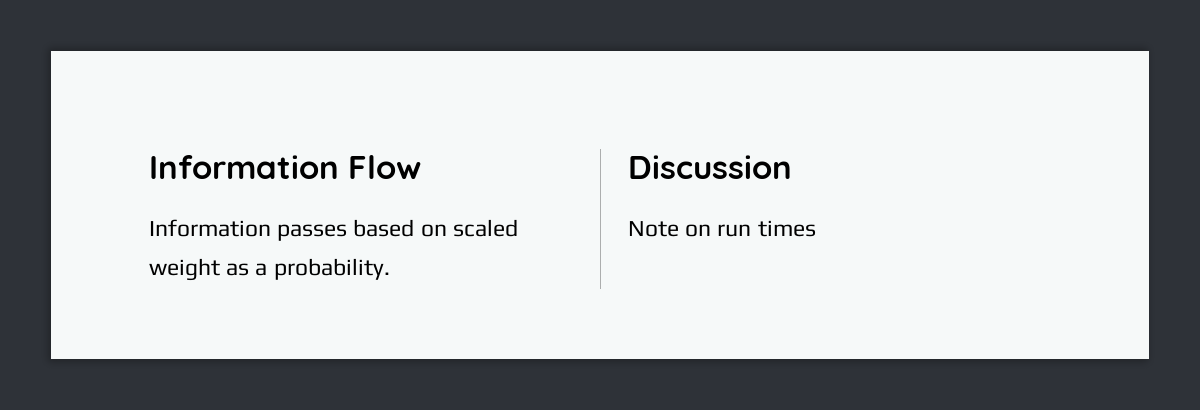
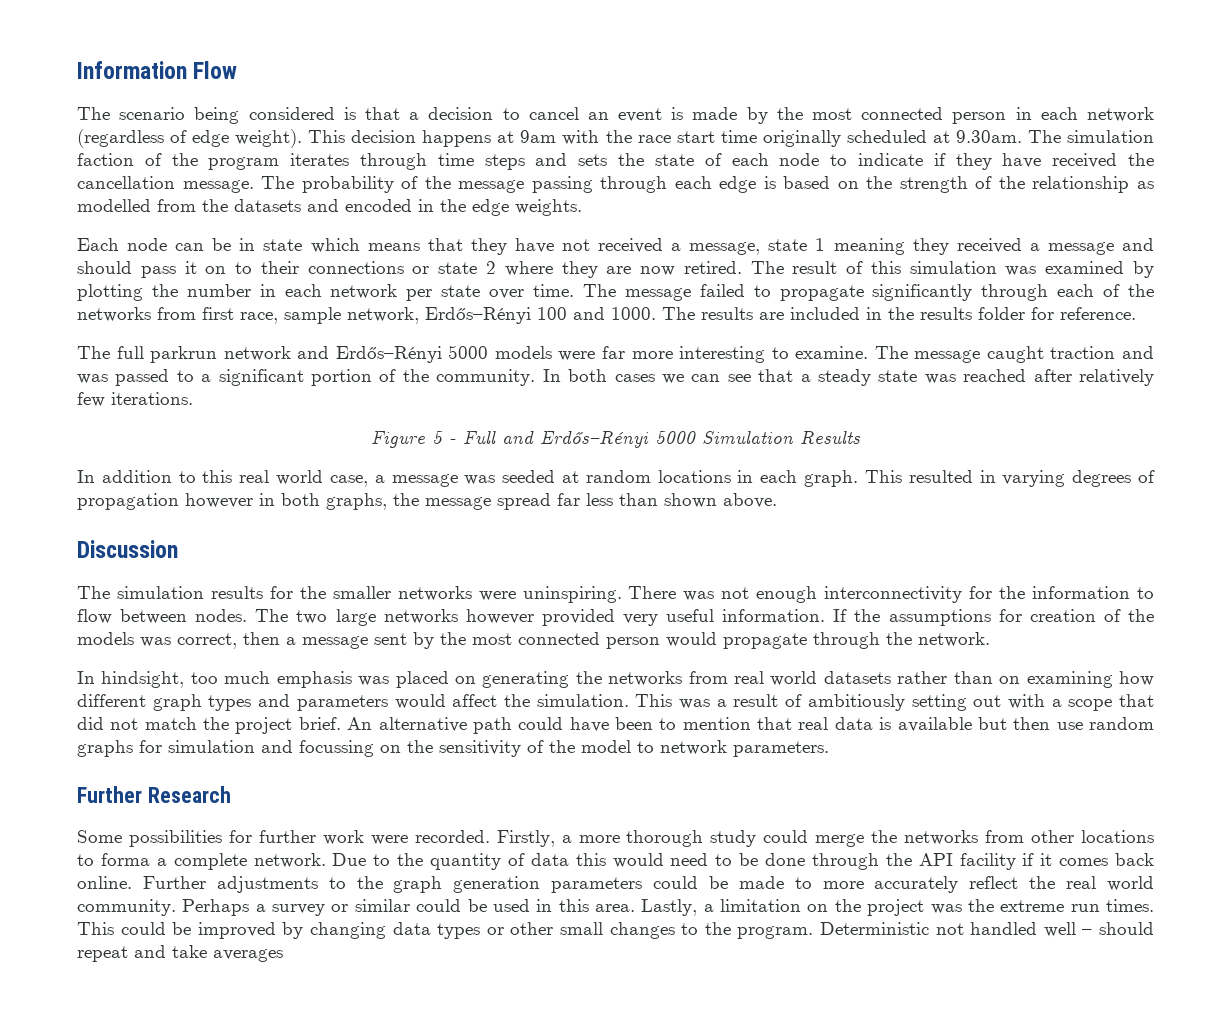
- Information passes based on scaled weight as a probability.
+ The scenario being considered is that a decision to cancel an event is made by the most connected person in each network (regardless of edge weight). This decision happens at 9am with the race start time originally scheduled at 9.30am. The simulation faction of the program iterates through time steps and sets the state of each node to indicate if they have received the cancellation message. The probability of the message passing through each edge is based on the strength of the relationship as modelled from the datasets and encoded in the edge weights.
+ Each node can be in state which means that they have not received a message, state 1 meaning they received a message and should pass it on to their connections or state 2 where they are now retired. The result of this simulation was examined by plotting the number in each network per state over time. The message failed to propagate significantly through each of the networks from first race, sample network, Erdős–Rényi 100 and 1000. The results are included in the results folder for reference.
+ The full parkrun network and Erdős–Rényi 5000 models were far more interesting to examine. The message caught traction and was passed to a significant portion of the community. In both cases we can see that a steady state was reached after relatively few iterations.
+ Figure 5 - Full and Erdős–Rényi 5000 Simulation Results
+ In addition to this real world case, a message was seeded at random locations in each graph. This resulted in varying degrees of propagation however in both graphs, the message spread far less than shown above.
  Discussion
- Note on run times
+ The simulation results for the smaller networks were uninspiring. There was not enough interconnectivity for the information to flow between nodes. The two large networks however provided very useful information. If the assumptions for creation of the models was correct, then a message sent by the most connected person would propagate through the network.
+ In hindsight, too much emphasis was placed on generating the networks from real world datasets rather than on examining how different graph types and parameters would affect the simulation. This was a result of ambitiously setting out with a scope that did not match the project brief. An alternative path could have been to mention that real data is available but then use random graphs for simulation and focussing on the sensitivity of the model to network parameters.
+ Further Research
+ Some possibilities for further work were recorded. Firstly, a more thorough study could merge the networks from other locations to forma a complete network. Due to the quantity of data this would need to be done through the API facility if it comes back online. Further adjustments to the graph generation parameters could be made to more accurately reflect the real world community. Perhaps a survey or similar could be used in this area. Lastly, a limitation on the project was the extreme run times. This could be improved by changing data types or other small changes to the program. Deterministic not handled well – should repeat and take averages

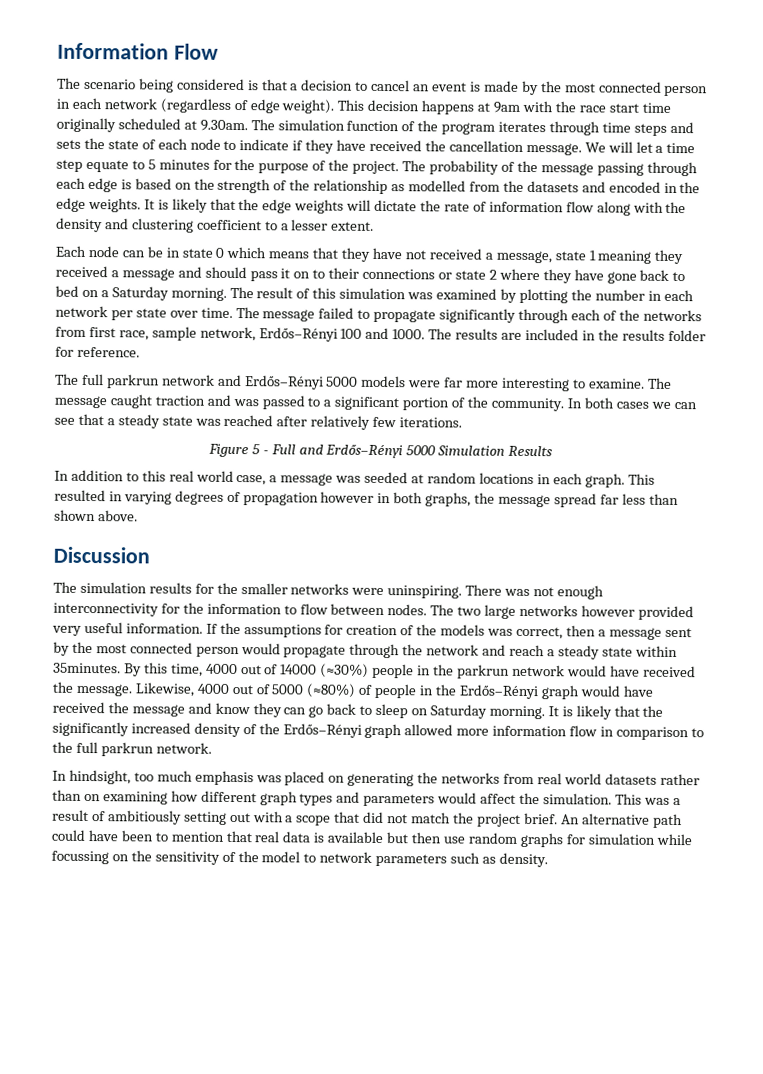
- This decision happens at 9am with the race start time originally scheduled at 9.30am. The simulation faction of the program iterates through time steps and sets the state of each node to indicate if they have received the cancellation message.
+ This decision happens at 9am with the race start time originally scheduled at 9.30am. The simulation function of the program iterates through time steps and sets the state of each node to indicate if they have received the cancellation message.
+ We will let a time step equate to 5 minutes for the purpose of the project.
+ It is likely that the edge weights will dictate the rate of information flow along with the density and clustering coefficient to a lesser extent.
- Each node can be in state which means that they have not received a message, state 1 meaning they received a message and should pass it on to their connections or state 2 where they are now retired.
+ Each node can be in state 0 which means that they have not received a message, state 1 meaning they received a message and should pass it on to their connections or state 2 where they have gone back to bed on a Saturday morning.
- If the assumptions for creation of the models was correct, then a message sent by the most connected person would propagate through the network.
+ If the assumptions for creation of the models was correct, then a message sent by the most connected person would propagate through the network and reach a steady state within 35minutes. By this time, 4000 out of 14000 (≈30%) people in the parkrun network would have received the message. Likewise, 4000 out of 5000 (≈80%) of people in the Erdős–Rényi graph would have received the message and know they can go back to sleep on Saturday morning. It is likely that the significantly increased density of the Erdős–Rényi graph allowed more information flow in comparison to the full parkrun network.
- An alternative path could have been to mention that real data is available but then use random graphs for simulation and focussing on the sensitivity of the model to network parameters.
- Further Research
- Some possibilities for further work were recorded. Firstly, a more thorough study could merge the networks from other locations to forma a complete network. Due to the quantity of data this would need to be done through the API facility if it comes back online. Further adjustments to the graph generation parameters could be made to more accurately reflect the real world community. Perhaps a survey or similar could be used in this area. Lastly, a limitation on the project was the extreme run times. This could be improved by changing data types or other small changes to the program. Deterministic not handled well – should repeat and take averages
+ An alternative path could have been to mention that real data is available but then use random graphs for simulation while focussing on the sensitivity of the model to network parameters such as density.

